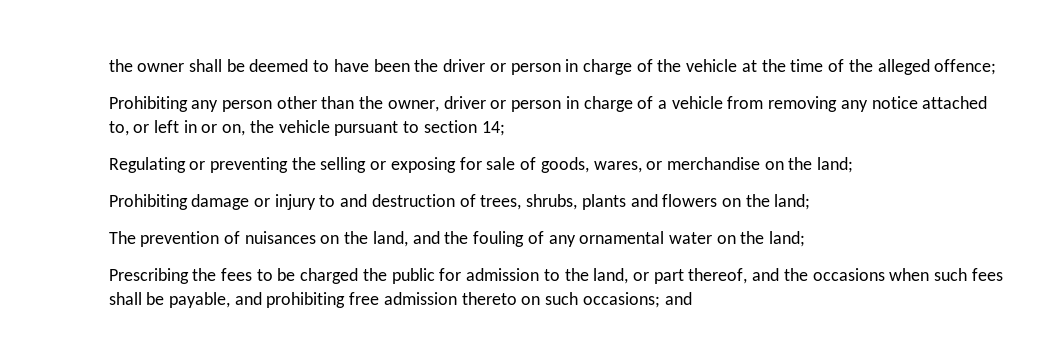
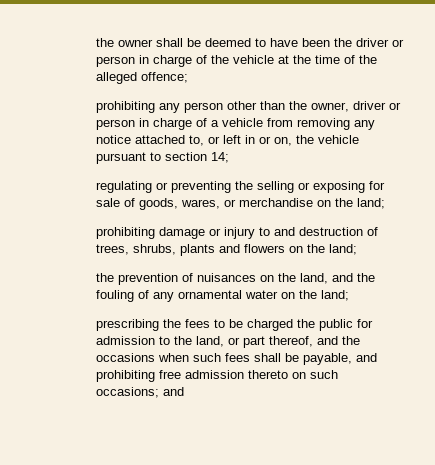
- Prohibiting any person other than the owner, driver or person in charge of a vehicle from removing any notice attached to, or left in or on, the vehicle pursuant to section 14;
+ prohibiting any person other than the owner, driver or person in charge of a vehicle from removing any notice attached to, or left in or on, the vehicle pursuant to section 14;
- Regulating or preventing the selling or exposing for sale of goods, wares, or merchandise on the land;
+ regulating or preventing the selling or exposing for sale of goods, wares, or merchandise on the land;
- Prohibiting damage or injury to and destruction of trees, shrubs, plants and flowers on the land;
+ prohibiting damage or injury to and destruction of trees, shrubs, plants and flowers on the land;
- The prevention of nuisances on the land, and the fouling of any ornamental water on the land;
+ the prevention of nuisances on the land, and the fouling of any ornamental water on the land;
- Prescribing the fees to be charged the public for admission to the land, or part thereof, and the occasions when such fees shall be payable, and prohibiting free admission thereto on such occasions; and
+ prescribing the fees to be charged the public for admission to the land, or part thereof, and the occasions when such fees shall be payable, and prohibiting free admission thereto on such occasions; and

